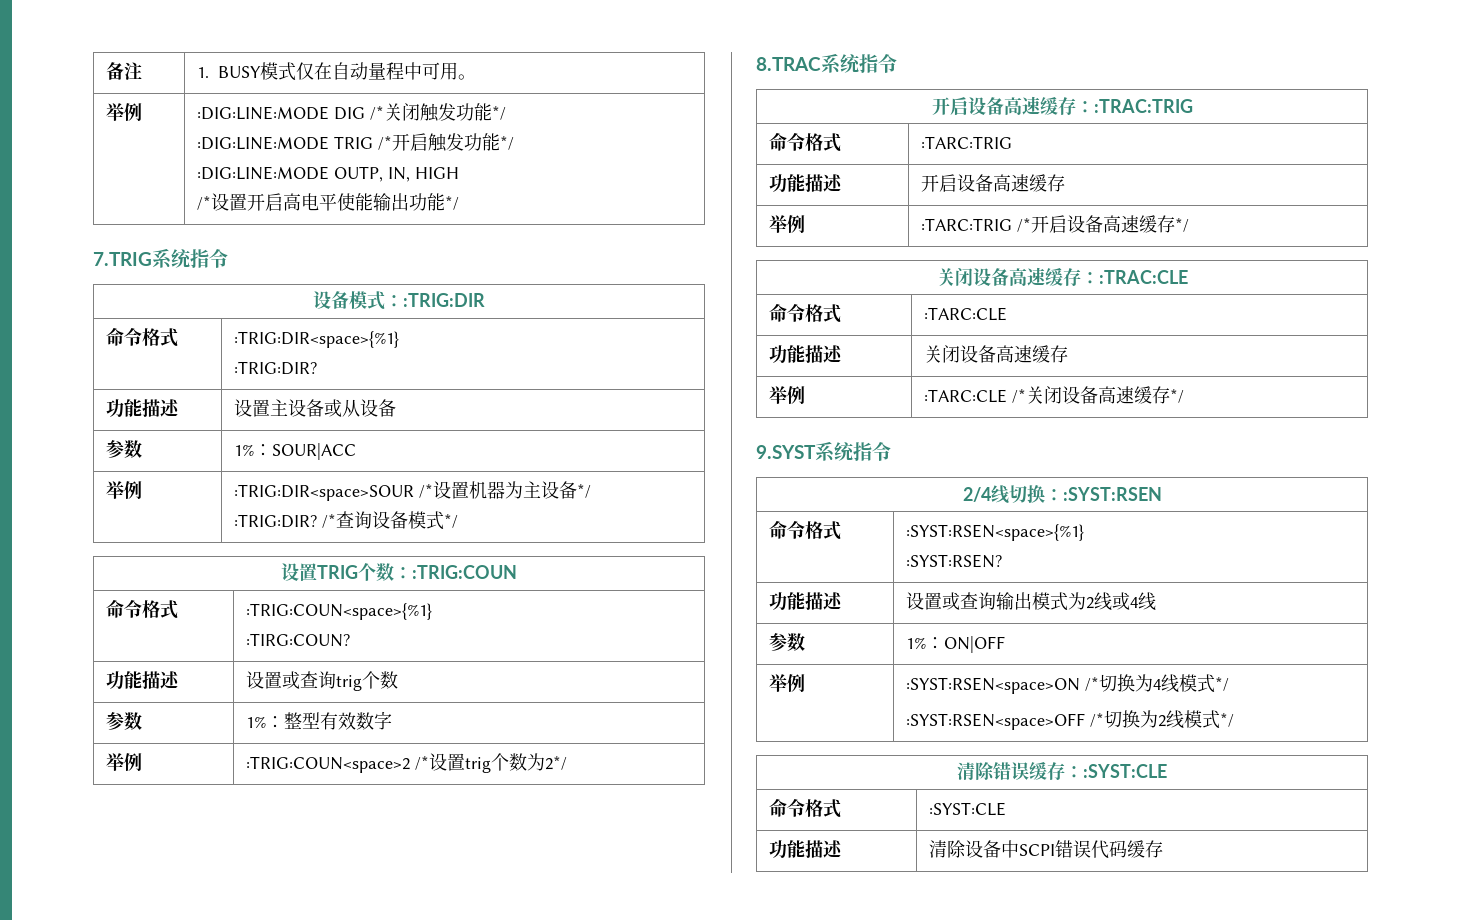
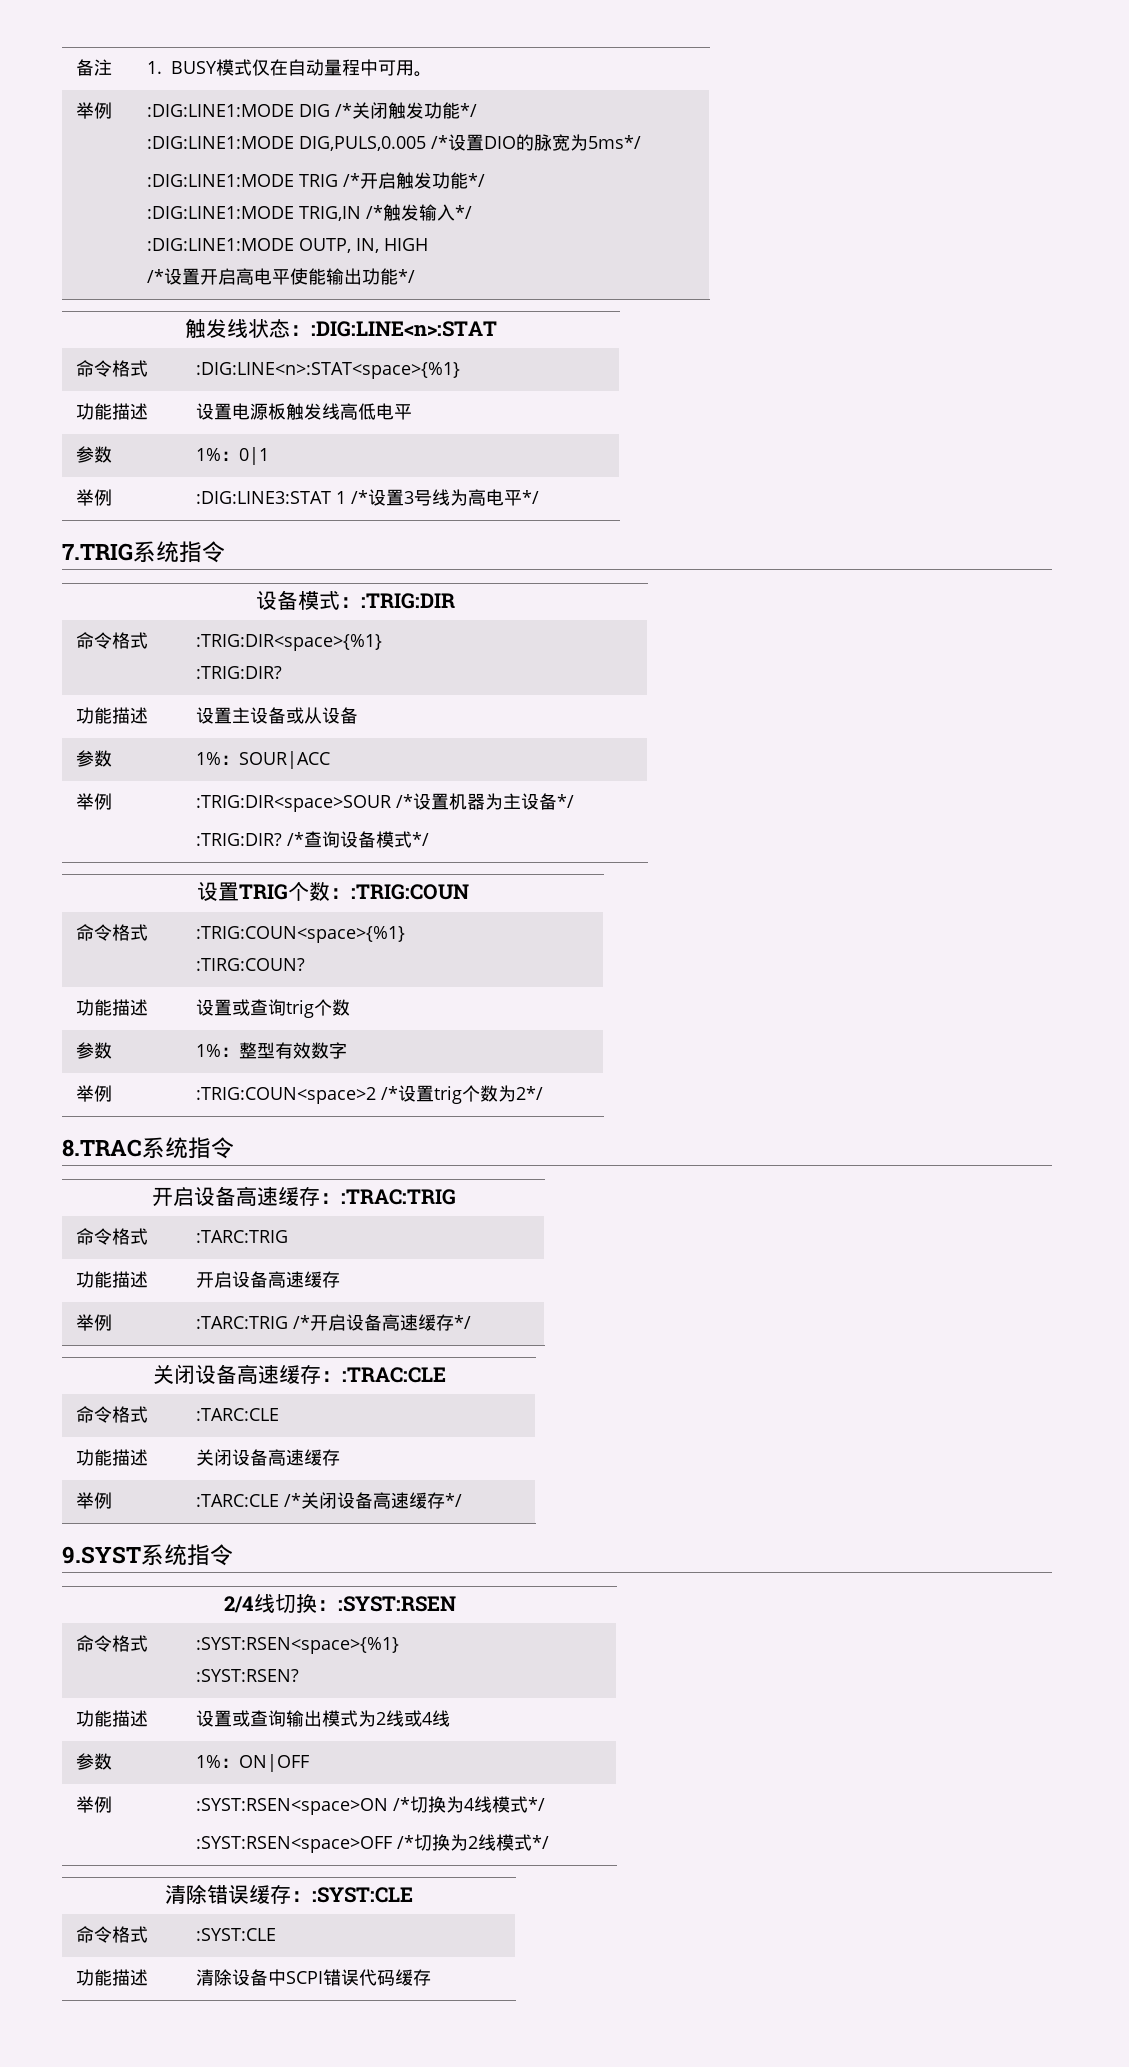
- :DIG:LINE:MODE DIG /*关闭触发功能*/
+ :DIG:LINE1:MODE DIG /*关闭触发功能*/
- :DIG:LINE:MODE TRIG /*开启触发功能*/
+ :DIG:LINE1:MODE DIG,PULS,0.005 /*设置DIO的脉宽为5ms*/
+ :DIG:LINE1:MODE TRIG /*开启触发功能*/
- :DIG:LINE:MODE OUTP, IN, HIGH
+ :DIG:LINE1:MODE TRIG,IN /*触发输入*/
+ :DIG:LINE1:MODE OUTP, IN, HIGH
+ 触发线状态：:DIG:LINE<n>:STAT
+ 命令格式 | :DIG:LINE<n>:STAT<space>{%1}
+ 功能描述 | 设置电源板触发线高低电平
+ 参数 | 1%：0|1
+ 举例 | :DIG:LINE3:STAT 1 /*设置3号线为高电平*/

